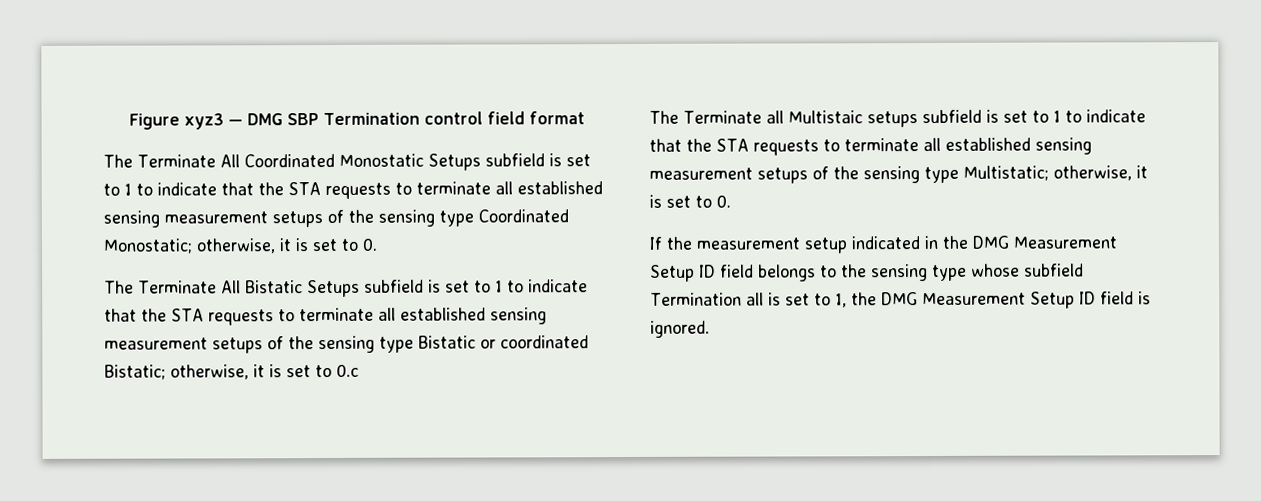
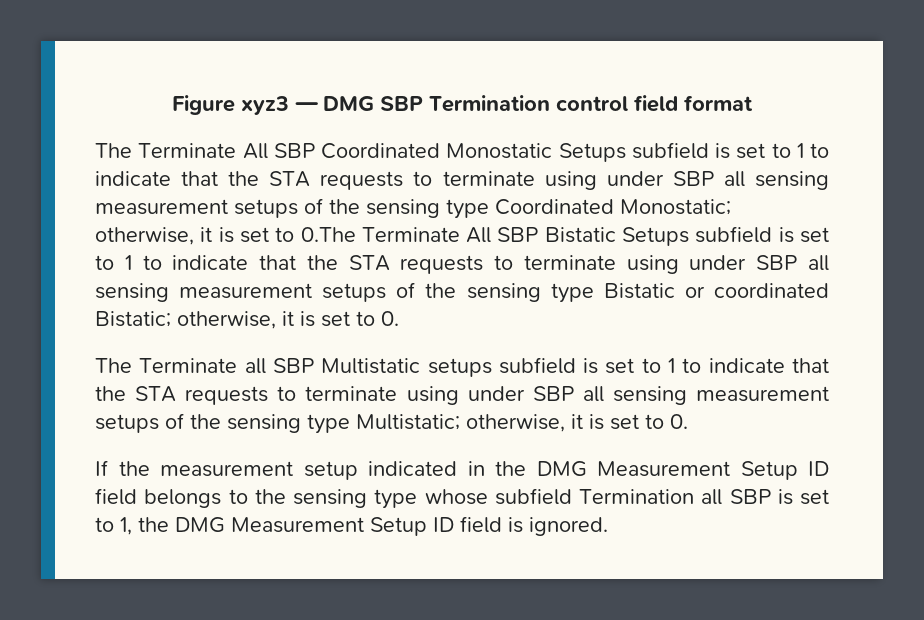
- The Terminate All Coordinated Monostatic Setups subfield is set to 1 to indicate that the STA requests to terminate all established sensing measurement setups of the sensing type Coordinated Monostatic; otherwise, it is set to 0.
- The Terminate All Bistatic Setups subfield is set to 1 to indicate that the STA requests to terminate all established sensing measurement setups of the sensing type Bistatic or coordinated Bistatic; otherwise, it is set to 0.c
+ The Terminate All SBP Coordinated Monostatic Setups subfield is set to 1 to indicate that the STA requests to terminate using under SBP all sensing measurement setups of the sensing type Coordinated Monostatic; otherwise, it is set to 0.The Terminate All SBP Bistatic Setups subfield is set to 1 to indicate that the STA requests to terminate using under SBP all sensing measurement setups of the sensing type Bistatic or coordinated Bistatic; otherwise, it is set to 0.
- The Terminate all Multistaic setups subfield is set to 1 to indicate that the STA requests to terminate all established sensing measurement setups of the sensing type Multistatic; otherwise, it is set to 0.
+ The Terminate all SBP Multistatic setups subfield is set to 1 to indicate that the STA requests to terminate using under SBP all sensing measurement setups of the sensing type Multistatic; otherwise, it is set to 0.
- If the measurement setup indicated in the DMG Measurement Setup ID field belongs to the sensing type whose subfield Termination all is set to 1, the DMG Measurement Setup ID field is ignored.
+ If the measurement setup indicated in the DMG Measurement Setup ID field belongs to the sensing type whose subfield Termination all SBP is set to 1, the DMG Measurement Setup ID field is ignored.

